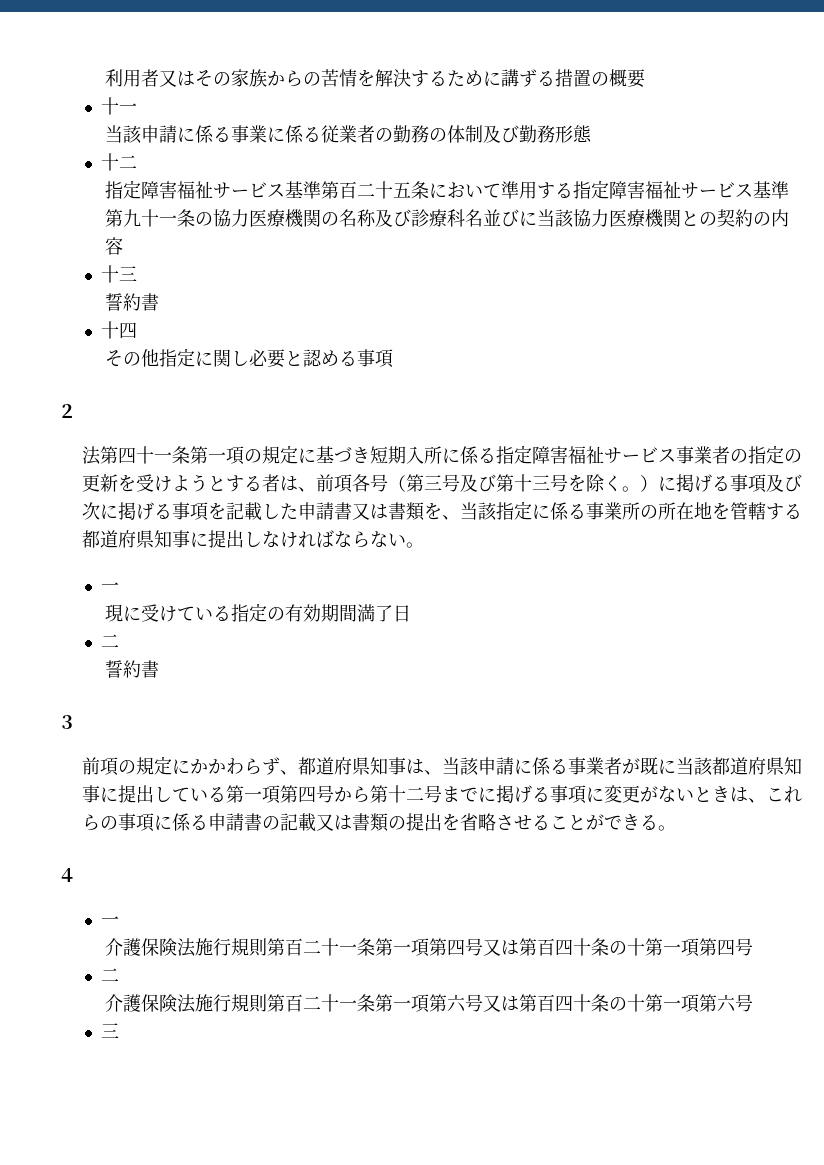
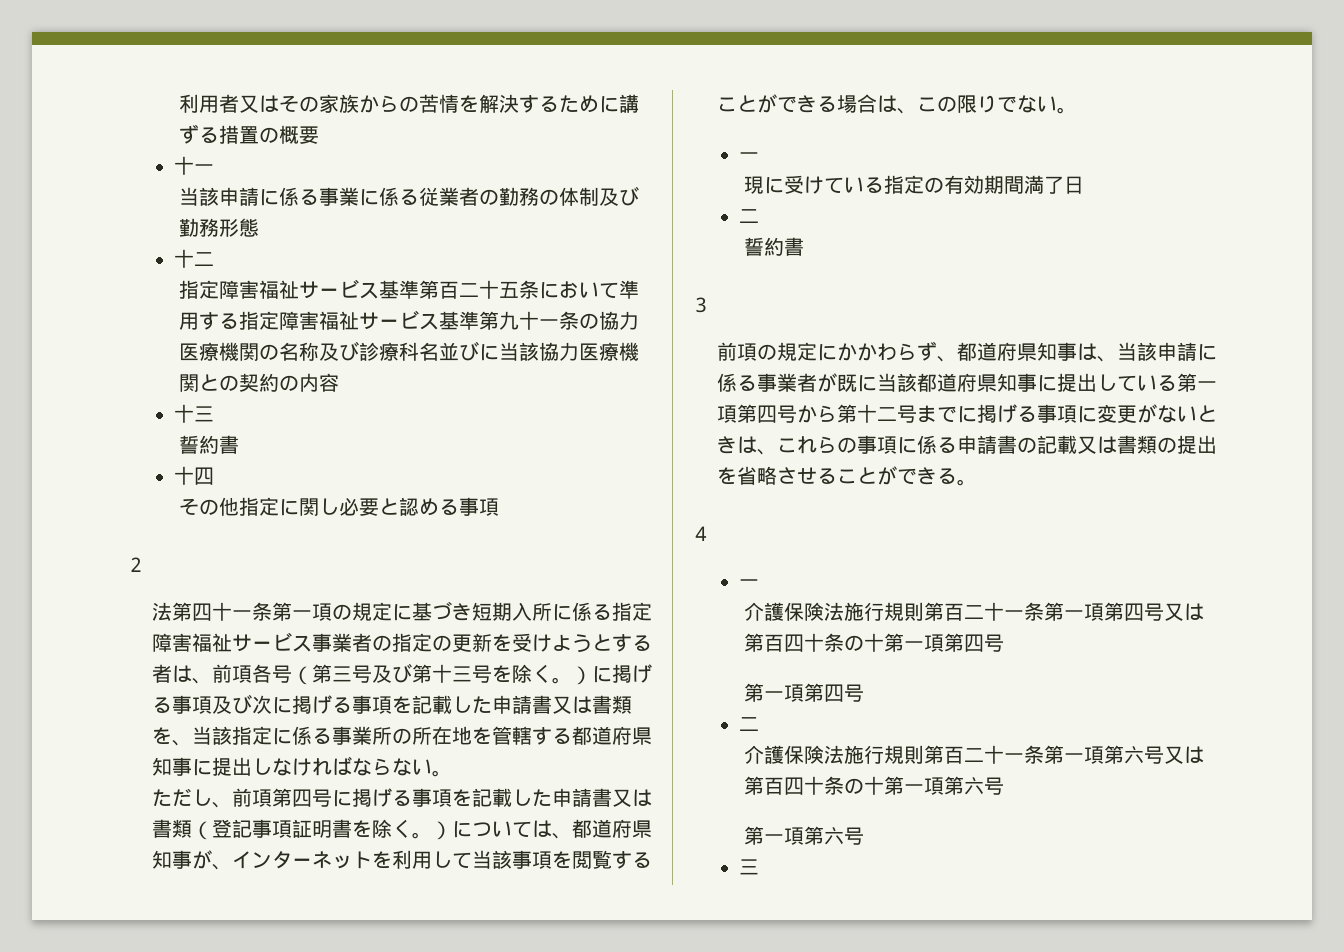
+ ただし、前項第四号に掲げる事項を記載した申請書又は書類（登記事項証明書を除く。）については、都道府県知事が、インターネットを利用して当該事項を閲覧することができる場合は、この限りでない。
  介護保険法施行規則第百二十一条第一項第四号又は第百四十条の十第一項第四号
+ 第一項第四号
  介護保険法施行規則第百二十一条第一項第六号又は第百四十条の十第一項第六号
+ 第一項第六号

